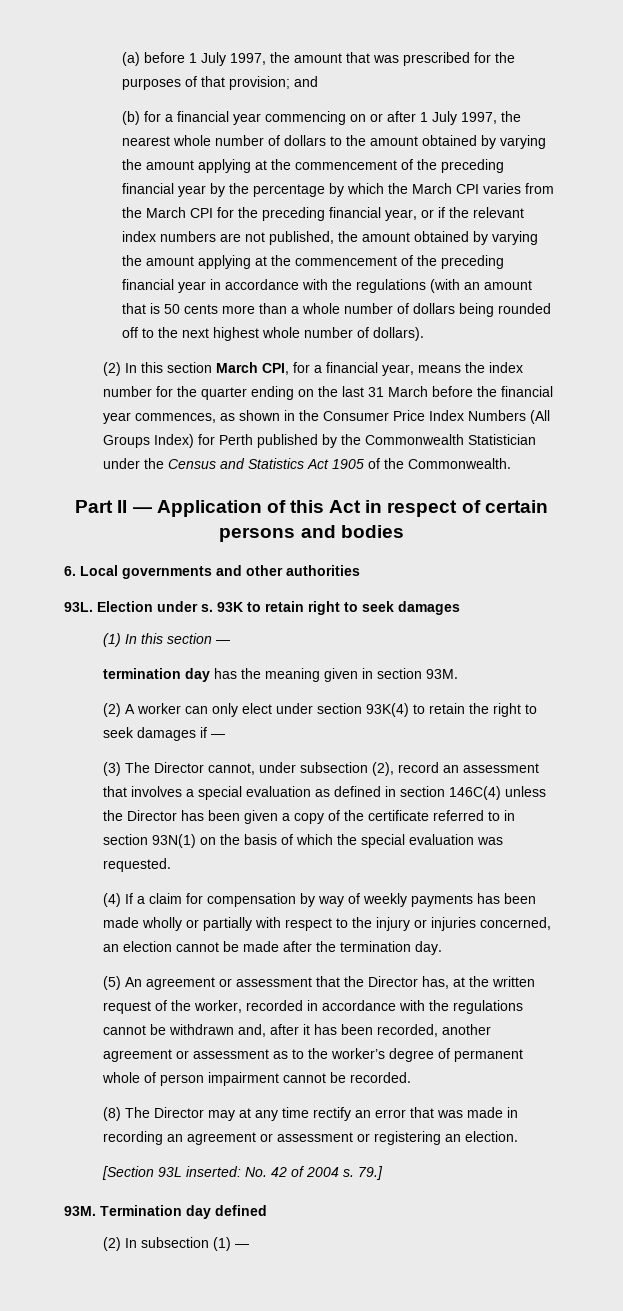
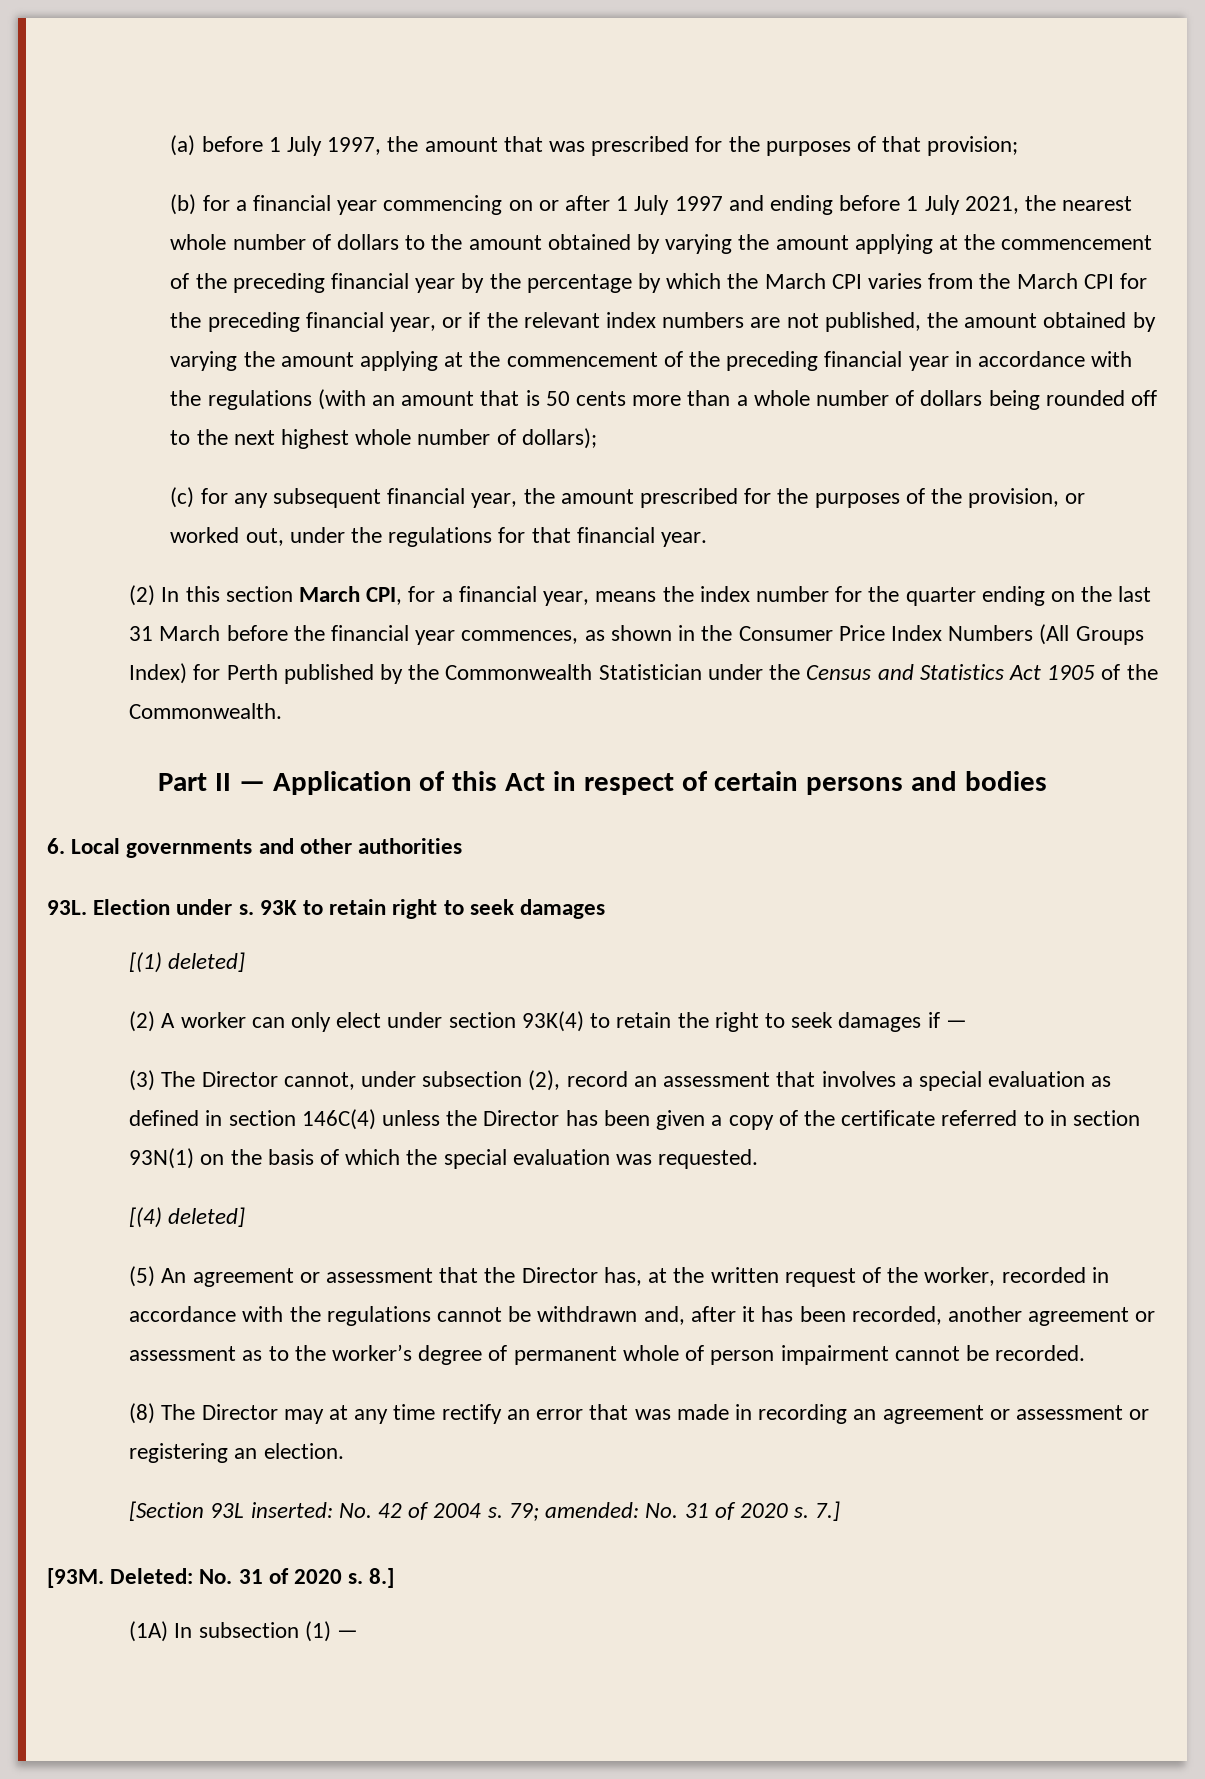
- (a) before 1 July 1997, the amount that was prescribed for the purposes of that provision; and
+ (a) before 1 July 1997, the amount that was prescribed for the purposes of that provision;
- (b) for a financial year commencing on or after 1 July 1997, the nearest whole number of dollars to the amount obtained by varying the amount applying at the commencement of the preceding financial year by the percentage by which the March CPI varies from the March CPI for the preceding financial year, or if the relevant index numbers are not published, the amount obtained by varying the amount applying at the commencement of the preceding financial year in accordance with the regulations (with an amount that is 50 cents more than a whole number of dollars being rounded off to the next highest whole number of dollars).
+ (b) for a financial year commencing on or after 1 July 1997 and ending before 1 July 2021, the nearest whole number of dollars to the amount obtained by varying the amount applying at the commencement of the preceding financial year by the percentage by which the March CPI varies from the March CPI for the preceding financial year, or if the relevant index numbers are not published, the amount obtained by varying the amount applying at the commencement of the preceding financial year in accordance with the regulations (with an amount that is 50 cents more than a whole number of dollars being rounded off to the next highest whole number of dollars);
+ (c) for any subsequent financial year, the amount prescribed for the purposes of the provision, or worked out, under the regulations for that financial year.
- (1) In this section —
- termination day has the meaning given in section 93M.
+ [(1) deleted]
- (4) If a claim for compensation by way of weekly payments has been made wholly or partially with respect to the injury or injuries concerned, an election cannot be made after the termination day.
+ [(4) deleted]
- 79.]
- 93M. Termination day defined
- (2) In subsection (1) —
+ 79; amended: No. 31 of 2020 s. 7.]
+ [93M. Deleted: No. 31 of 2020 s. 8.]
+ (1A) In subsection (1) —

